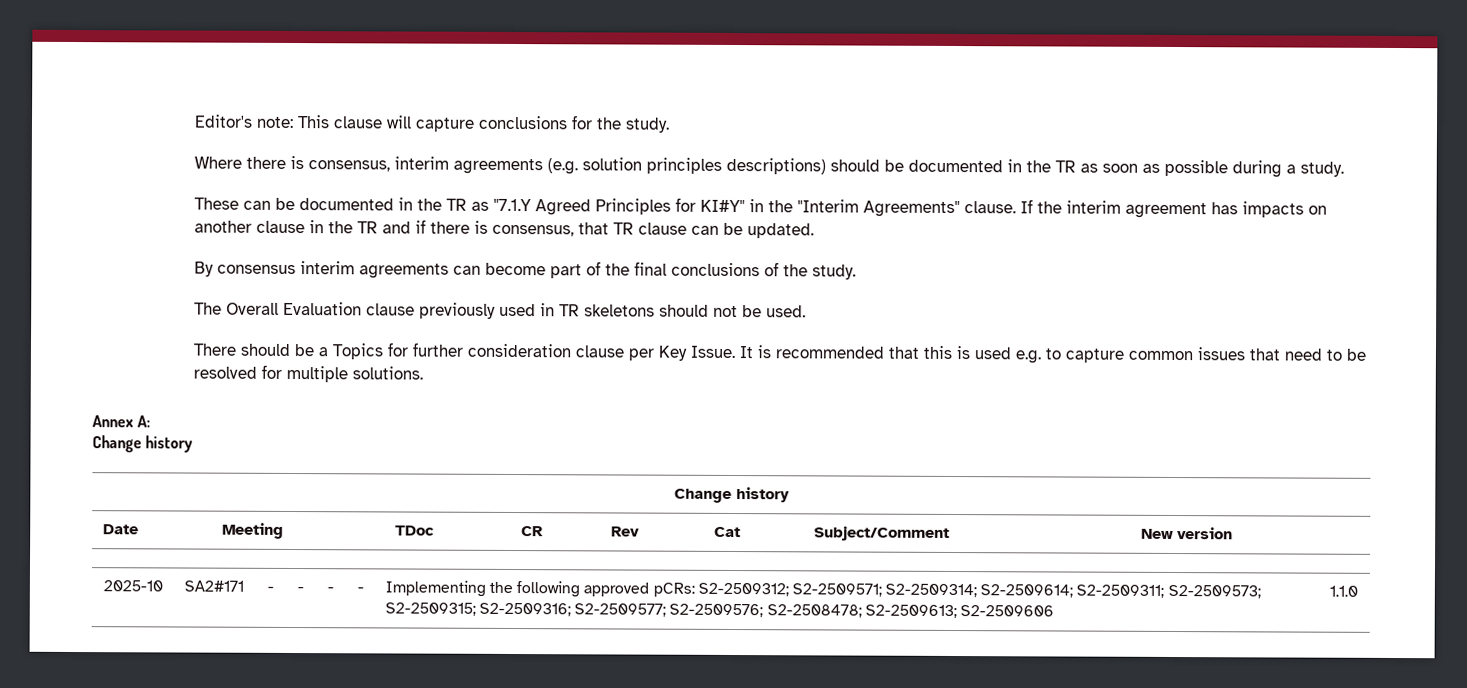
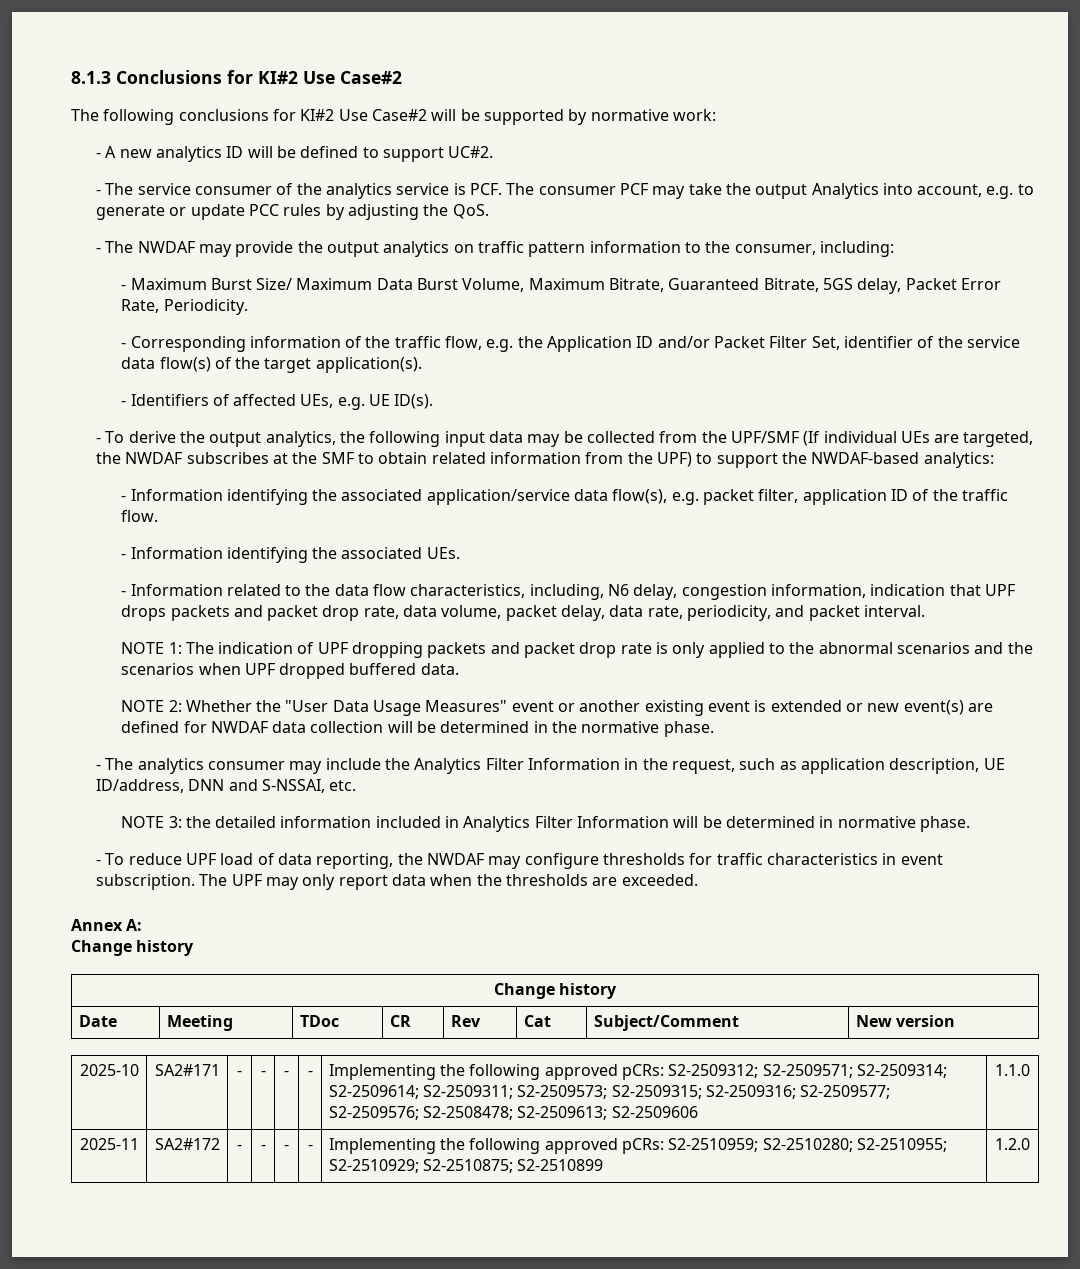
- Editor's note: This clause will capture conclusions for the study.
- Where there is consensus, interim agreements (e.g. solution principles descriptions) should be documented in the TR as soon as possible during a study.
- These can be documented in the TR as "7.1.Y Agreed Principles for KI#Y" in the "Interim Agreements" clause. If the interim agreement has impacts on another clause in the TR and if there is consensus, that TR clause can be updated.
- By consensus interim agreements can become part of the final conclusions of the study.
- The Overall Evaluation clause previously used in TR skeletons should not be used.
- There should be a Topics for further consideration clause per Key Issue. It is recommended that this is used e.g. to capture common issues that need to be resolved for multiple solutions.
+ 8.1.3 Conclusions for KI#2 Use Case#2
+ The following conclusions for KI#2 Use Case#2 will be supported by normative work:
+ - A new analytics ID will be defined to support UC#2.
+ - The service consumer of the analytics service is PCF. The consumer PCF may take the output Analytics into account, e.g. to generate or update PCC rules by adjusting the QoS.
+ - The NWDAF may provide the output analytics on traffic pattern information to the consumer, including:
+ - Maximum Burst Size/ Maximum Data Burst Volume, Maximum Bitrate, Guaranteed Bitrate, 5GS delay, Packet Error Rate, Periodicity.
+ - Corresponding information of the traffic flow, e.g. the Application ID and/or Packet Filter Set, identifier of the service data flow(s) of the target application(s).
+ - Identifiers of affected UEs, e.g. UE ID(s).
+ - To derive the output analytics, the following input data may be collected from the UPF/SMF (If individual UEs are targeted, the NWDAF subscribes at the SMF to obtain related information from the UPF) to support the NWDAF-based analytics:
+ - Information identifying the associated application/service data flow(s), e.g. packet filter, application ID of the traffic flow.
+ - Information identifying the associated UEs.
+ - Information related to the data flow characteristics, including, N6 delay, congestion information, indication that UPF drops packets and packet drop rate, data volume, packet delay, data rate, periodicity, and packet interval.
+ NOTE 1: The indication of UPF dropping packets and packet drop rate is only applied to the abnormal scenarios and the scenarios when UPF dropped buffered data.
+ NOTE 2: Whether the "User Data Usage Measures" event or another existing event is extended or new event(s) are defined for NWDAF data collection will be determined in the normative phase.
+ - The analytics consumer may include the Analytics Filter Information in the request, such as application description, UE ID/address, DNN and S-NSSAI, etc.
+ NOTE 3: the detailed information included in Analytics Filter Information will be determined in normative phase.
+ - To reduce UPF load of data reporting, the NWDAF may configure thresholds for traffic characteristics in event subscription. The UPF may only report data when the thresholds are exceeded.
+ 2025-11 | SA2#172 | - | - | - | - | Implementing the following approved pCRs: S2-2510959; S2-2510280; S2-2510955; S2-2510929; S2-2510875; S2-2510899 | 1.2.0

